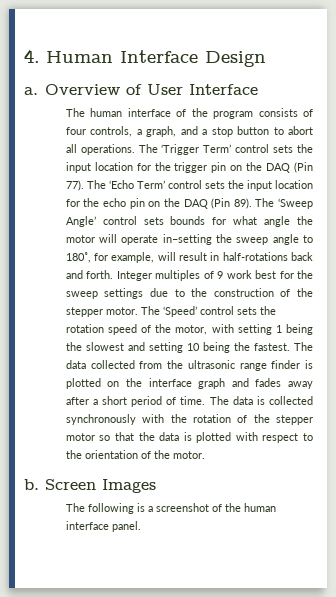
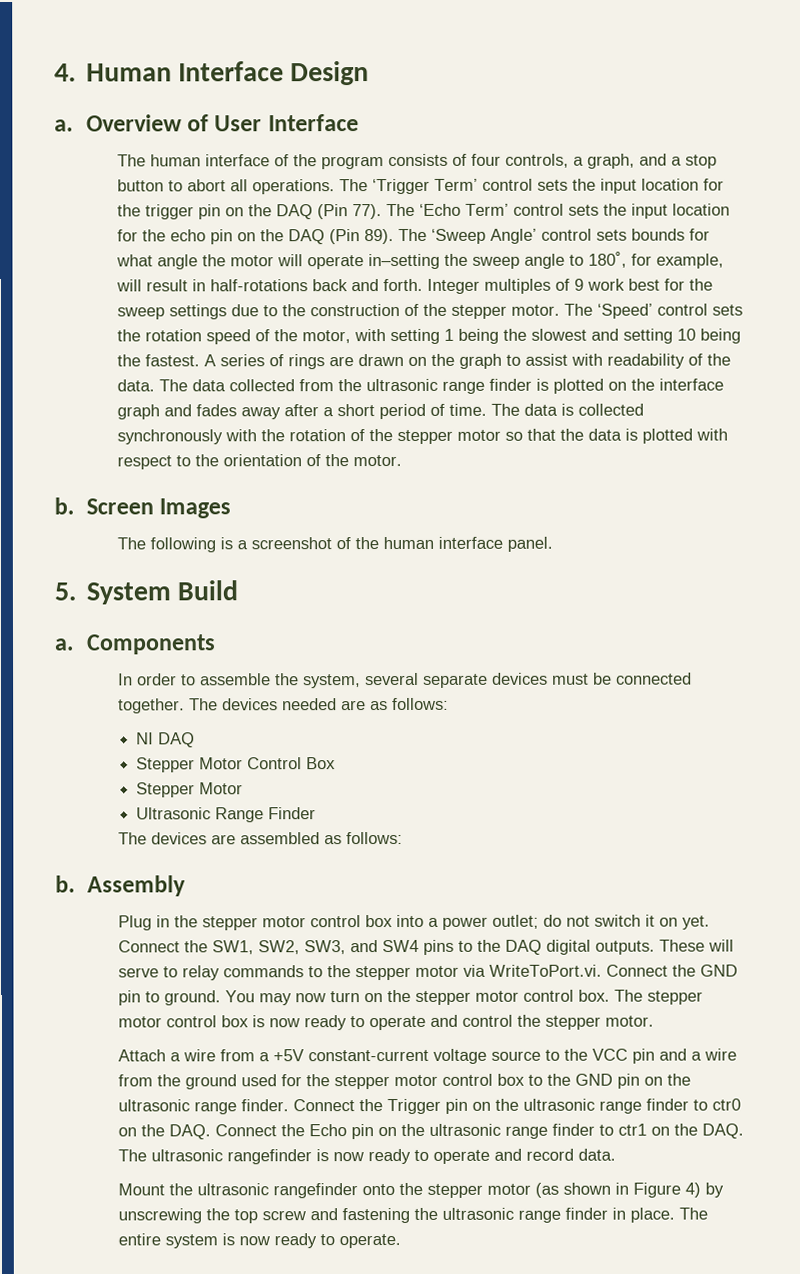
+ A series of rings are drawn on the graph to assist with readability of the data.
+ 5. System Build
+ a. Components
+ In order to assemble the system, several separate devices must be connected together. The devices needed are as follows:
+ NI DAQ
+ Stepper Motor Control Box
+ Stepper Motor
+ Ultrasonic Range Finder
+ The devices are assembled as follows:
+ b. Assembly
+ Plug in the stepper motor control box into a power outlet; do not switch it on yet. Connect the SW1, SW2, SW3, and SW4 pins to the DAQ digital outputs. These will serve to relay commands to the stepper motor via WriteToPort.vi. Connect the GND pin to ground. You may now turn on the stepper motor control box. The stepper motor control box is now ready to operate and control the stepper motor.
+ Attach a wire from a +5V constant-current voltage source to the VCC pin and a wire from the ground used for the stepper motor control box to the GND pin on the ultrasonic range finder. Connect the Trigger pin on the ultrasonic range finder to ctr0 on the DAQ. Connect the Echo pin on the ultrasonic range finder to ctr1 on the DAQ. The ultrasonic rangefinder is now ready to operate and record data.
+ Mount the ultrasonic rangefinder onto the stepper motor (as shown in Figure 4) by unscrewing the top screw and fastening the ultrasonic range finder in place. The entire system is now ready to operate.

